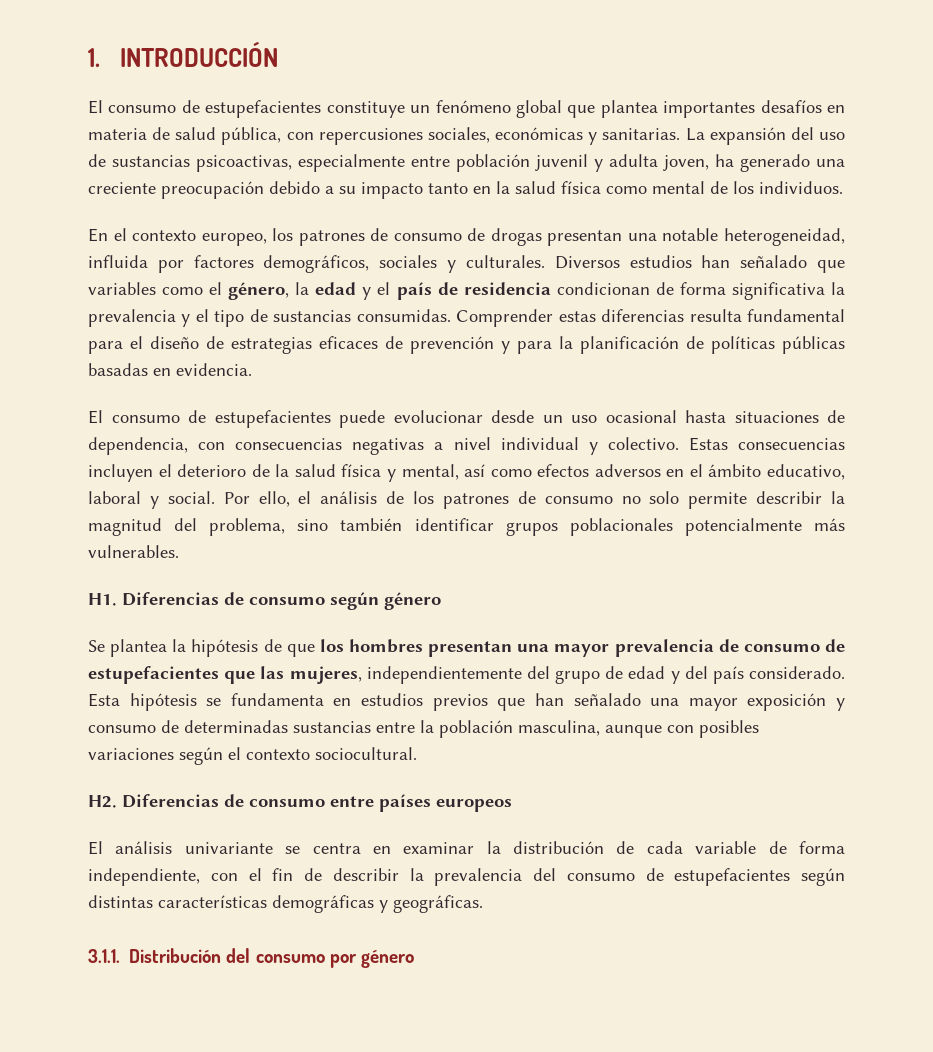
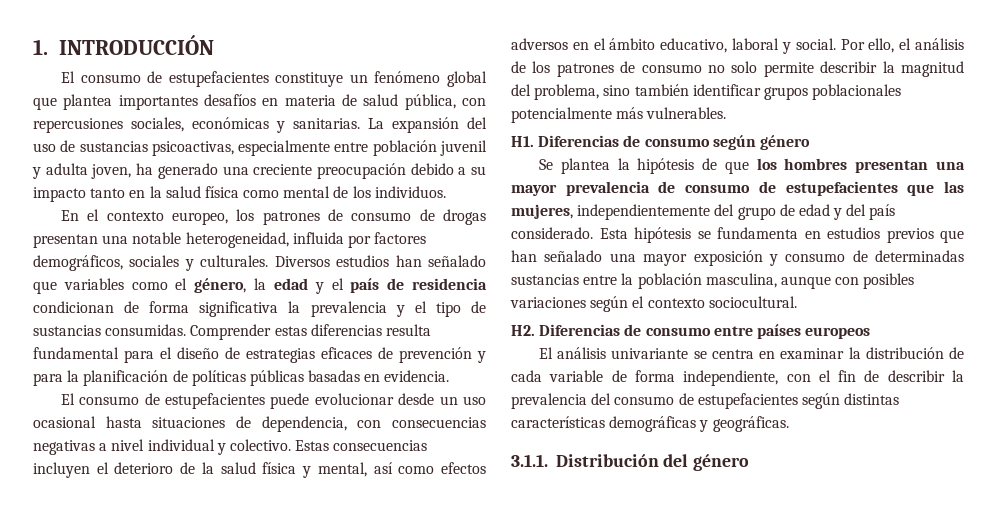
- 3.1.1. Distribución del consumo por género
+ 3.1.1. Distribución del género

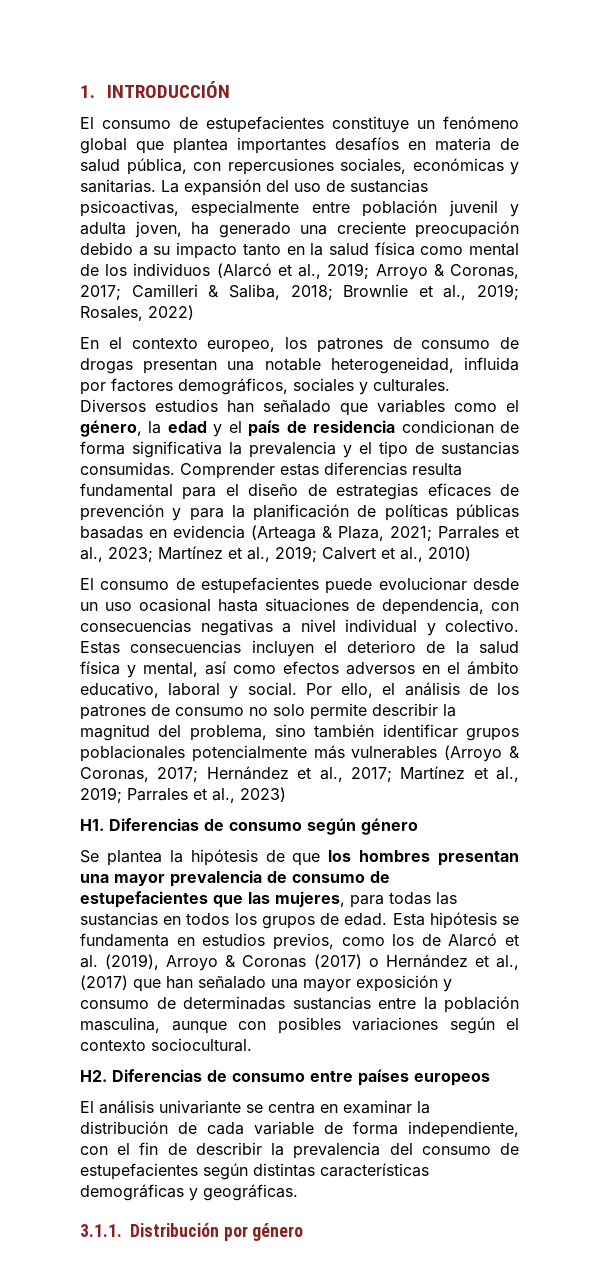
- La expansión del uso de sustancias psicoactivas, especialmente entre población juvenil y adulta joven, ha generado una creciente preocupación debido a su impacto tanto en la salud física como mental de los individuos.
+ La expansión del uso de sustancias psicoactivas, especialmente entre población juvenil y adulta joven, ha generado una creciente preocupación debido a su impacto tanto en la salud física como mental de los individuos (Alarcó et al., 2019; Arroyo & Coronas, 2017; Camilleri & Saliba, 2018; Brownlie et al., 2019; Rosales, 2022)
- Comprender estas diferencias resulta fundamental para el diseño de estrategias eficaces de prevención y para la planificación de políticas públicas basadas en evidencia.
+ Comprender estas diferencias resulta fundamental para el diseño de estrategias eficaces de prevención y para la planificación de políticas públicas basadas en evidencia (Arteaga & Plaza, 2021; Parrales et al., 2023; Martínez et al., 2019; Calvert et al., 2010)
- Por ello, el análisis de los patrones de consumo no solo permite describir la magnitud del problema, sino también identificar grupos poblacionales potencialmente más vulnerables.
+ Por ello, el análisis de los patrones de consumo no solo permite describir la magnitud del problema, sino también identificar grupos poblacionales potencialmente más vulnerables (Arroyo & Coronas, 2017; Hernández et al., 2017; Martínez et al., 2019; Parrales et al., 2023)
- Se plantea la hipótesis de que los hombres presentan una mayor prevalencia de consumo de estupefacientes que las mujeres, independientemente del grupo de edad y del país considerado.
+ Se plantea la hipótesis de que los hombres presentan una mayor prevalencia de consumo de estupefacientes que las mujeres, para todas las sustancias en todos los grupos de edad.
- Esta hipótesis se fundamenta en estudios previos que han señalado una mayor exposición y consumo de determinadas sustancias entre la población masculina, aunque con posibles variaciones según el contexto sociocultural.
+ Esta hipótesis se fundamenta en estudios previos, como los de Alarcó et al. (2019), Arroyo & Coronas (2017) o Hernández et al., (2017) que han señalado una mayor exposición y consumo de determinadas sustancias entre la población masculina, aunque con posibles variaciones según el contexto sociocultural.
- 3.1.1. Distribución del género
+ 3.1.1. Distribución por género

